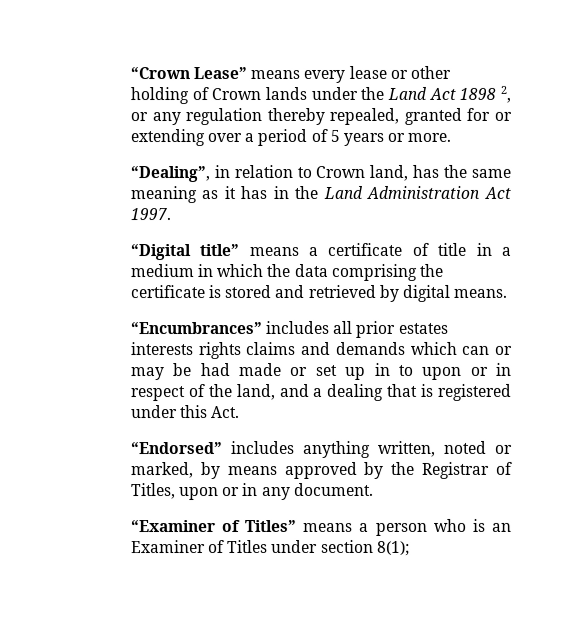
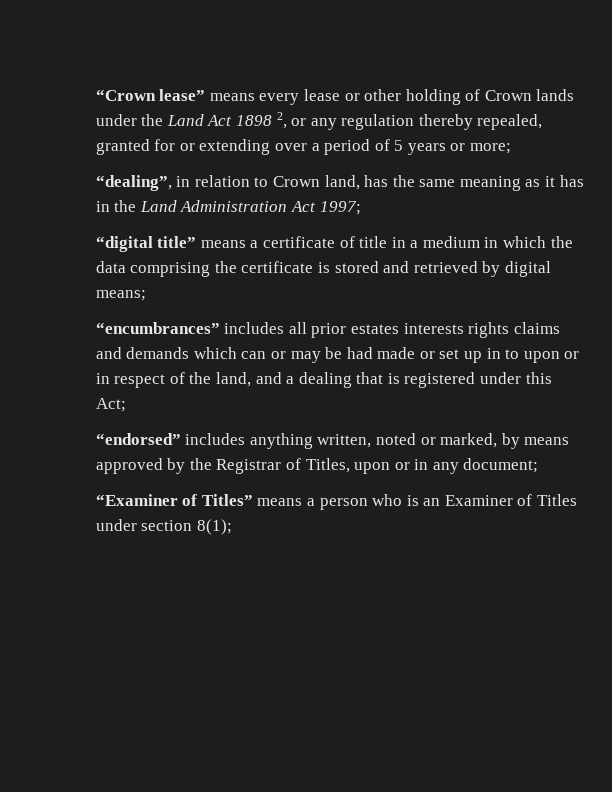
- “Crown Lease” means every lease or other holding of Crown lands under the Land Act 1898 2, or any regulation thereby repealed, granted for or extending over a period of 5 years or more.
- “Dealing”, in relation to Crown land, has the same meaning as it has in the Land Administration Act 1997.
- “Digital title” means a certificate of title in a medium in which the data comprising the certificate is stored and retrieved by digital means.
- “Encumbrances” includes all prior estates interests rights claims and demands which can or may be had made or set up in to upon or in respect of the land, and a dealing that is registered under this Act.
- “Endorsed” includes anything written, noted or marked, by means approved by the Registrar of Titles, upon or in any document.
+ “Crown lease” means every lease or other holding of Crown lands under the Land Act 1898 2, or any regulation thereby repealed, granted for or extending over a period of 5 years or more;
+ “dealing”, in relation to Crown land, has the same meaning as it has in the Land Administration Act 1997;
+ “digital title” means a certificate of title in a medium in which the data comprising the certificate is stored and retrieved by digital means;
+ “encumbrances” includes all prior estates interests rights claims and demands which can or may be had made or set up in to upon or in respect of the land, and a dealing that is registered under this Act;
+ “endorsed” includes anything written, noted or marked, by means approved by the Registrar of Titles, upon or in any document;

